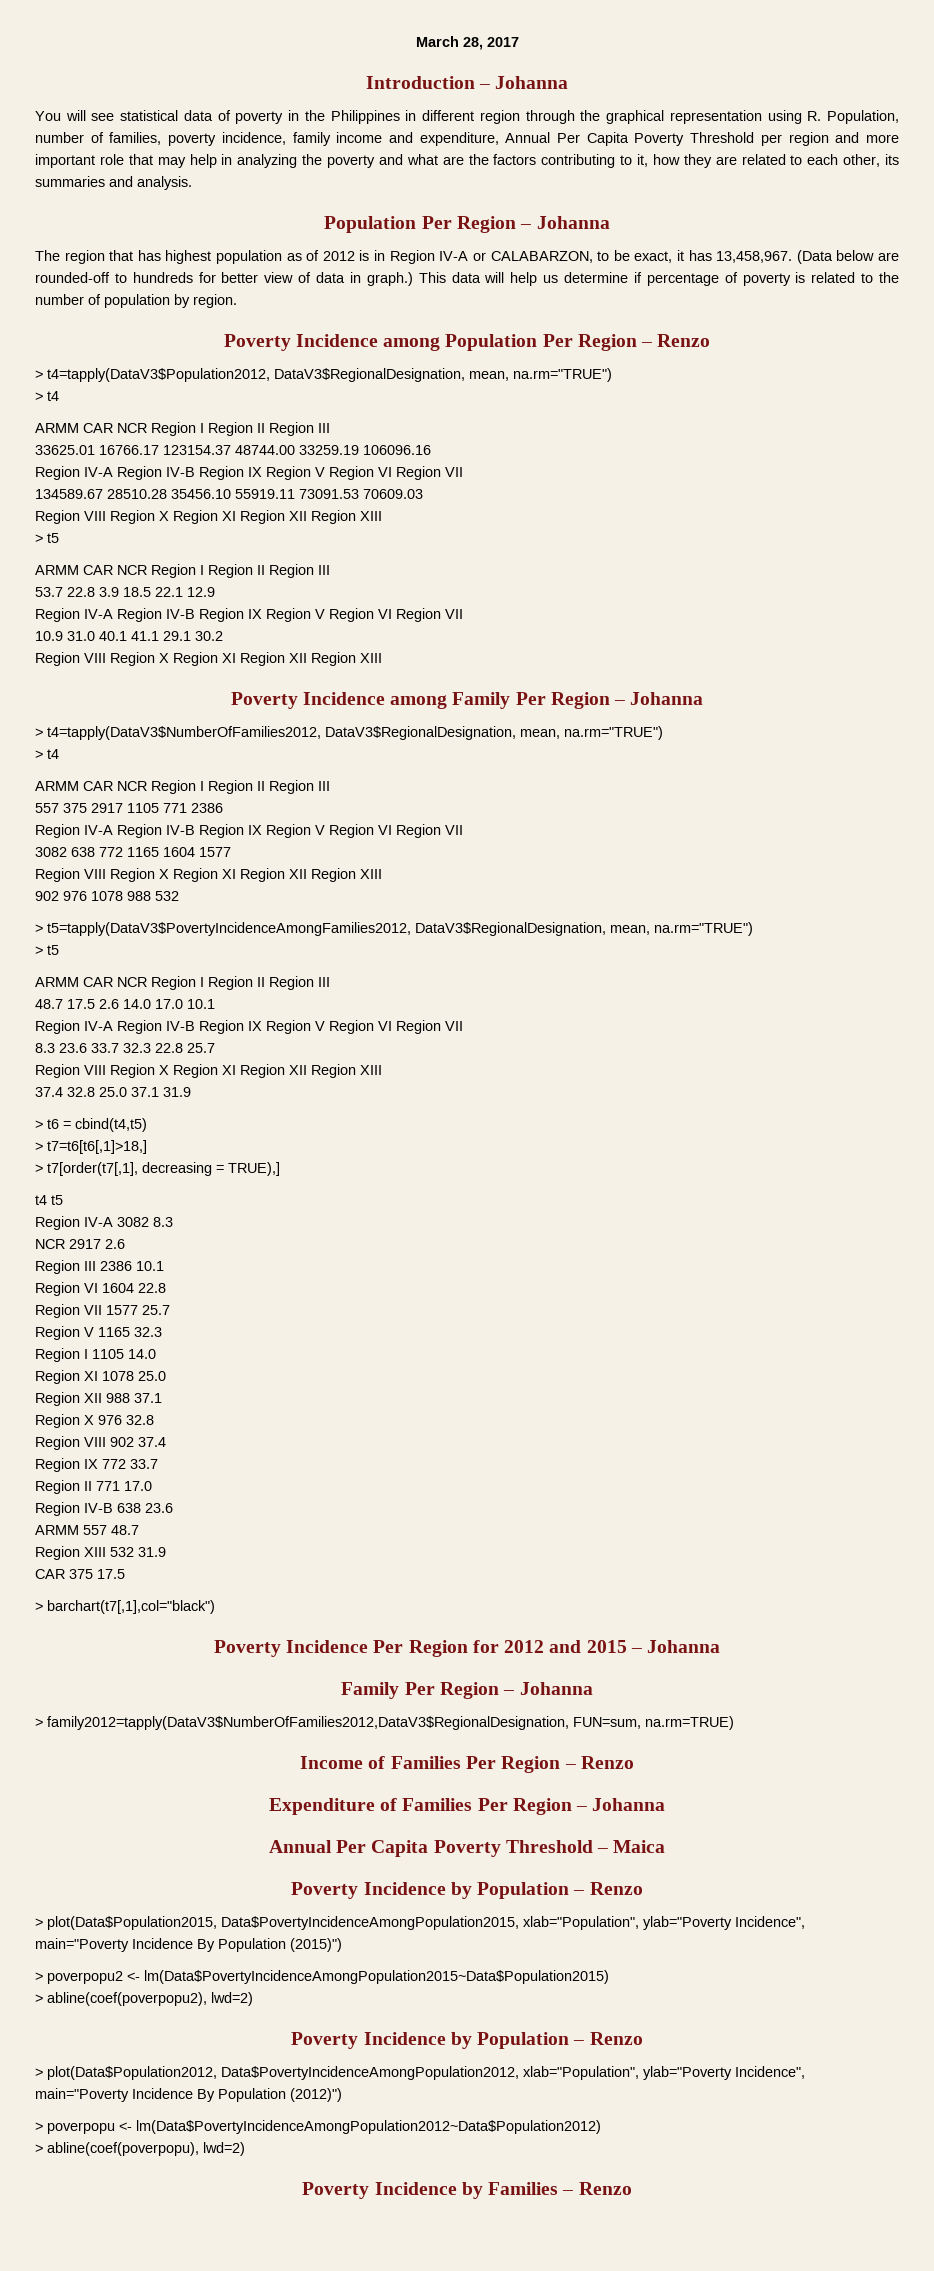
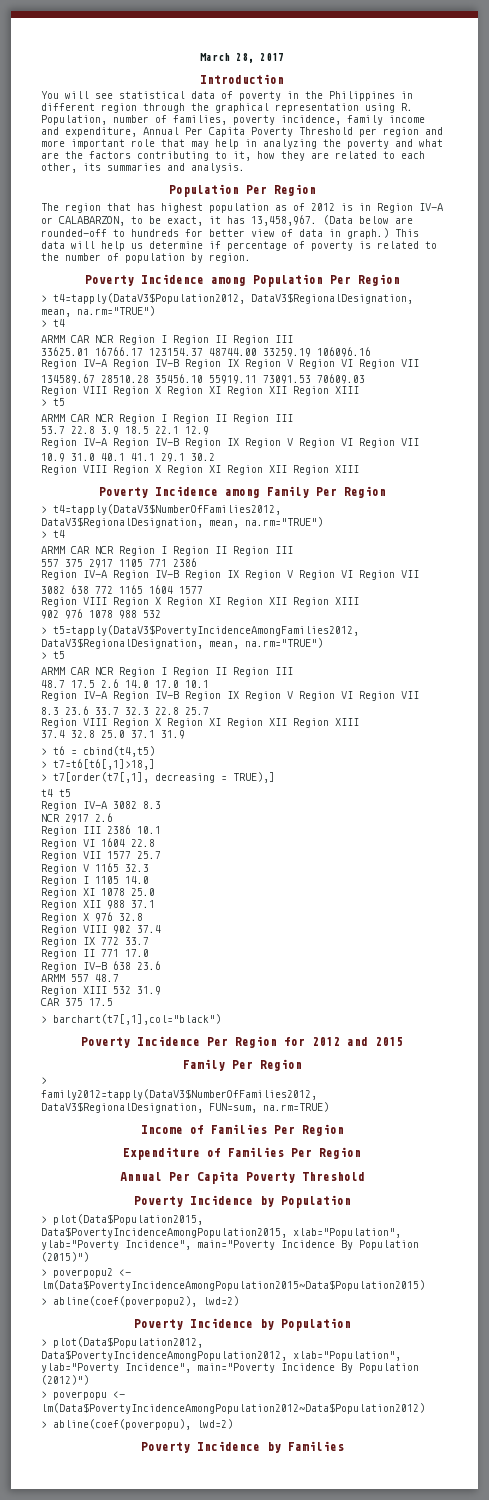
- Introduction – Johanna
+ Introduction
  You will see statistical data of poverty in the Philippines in different region through the graphical representation using R. Population, number of families, poverty incidence, family income and expenditure, Annual Per Capita Poverty Threshold per region and more important role that may help in analyzing the poverty and what are the factors contributing to it, how they are related to each other, its summaries and analysis.
- Population Per Region – Johanna
+ Population Per Region
- Poverty Incidence among Population Per Region – Renzo
+ Poverty Incidence among Population Per Region
- Poverty Incidence among Family Per Region – Johanna
+ Poverty Incidence among Family Per Region
- Poverty Incidence Per Region for 2012 and 2015 – Johanna
- Family Per Region – Johanna
+ Poverty Incidence Per Region for 2012 and 2015
+ Family Per Region
- Income of Families Per Region – Renzo
+ Income of Families Per Region
- Expenditure of Families Per Region – Johanna
- Annual Per Capita Poverty Threshold – Maica
- Poverty Incidence by Population – Renzo
+ Expenditure of Families Per Region
+ Annual Per Capita Poverty Threshold
+ Poverty Incidence by Population
  > abline(coef(poverpopu2), lwd=2)
- Poverty Incidence by Population – Renzo
+ Poverty Incidence by Population
- Poverty Incidence by Families – Renzo
+ Poverty Incidence by Families

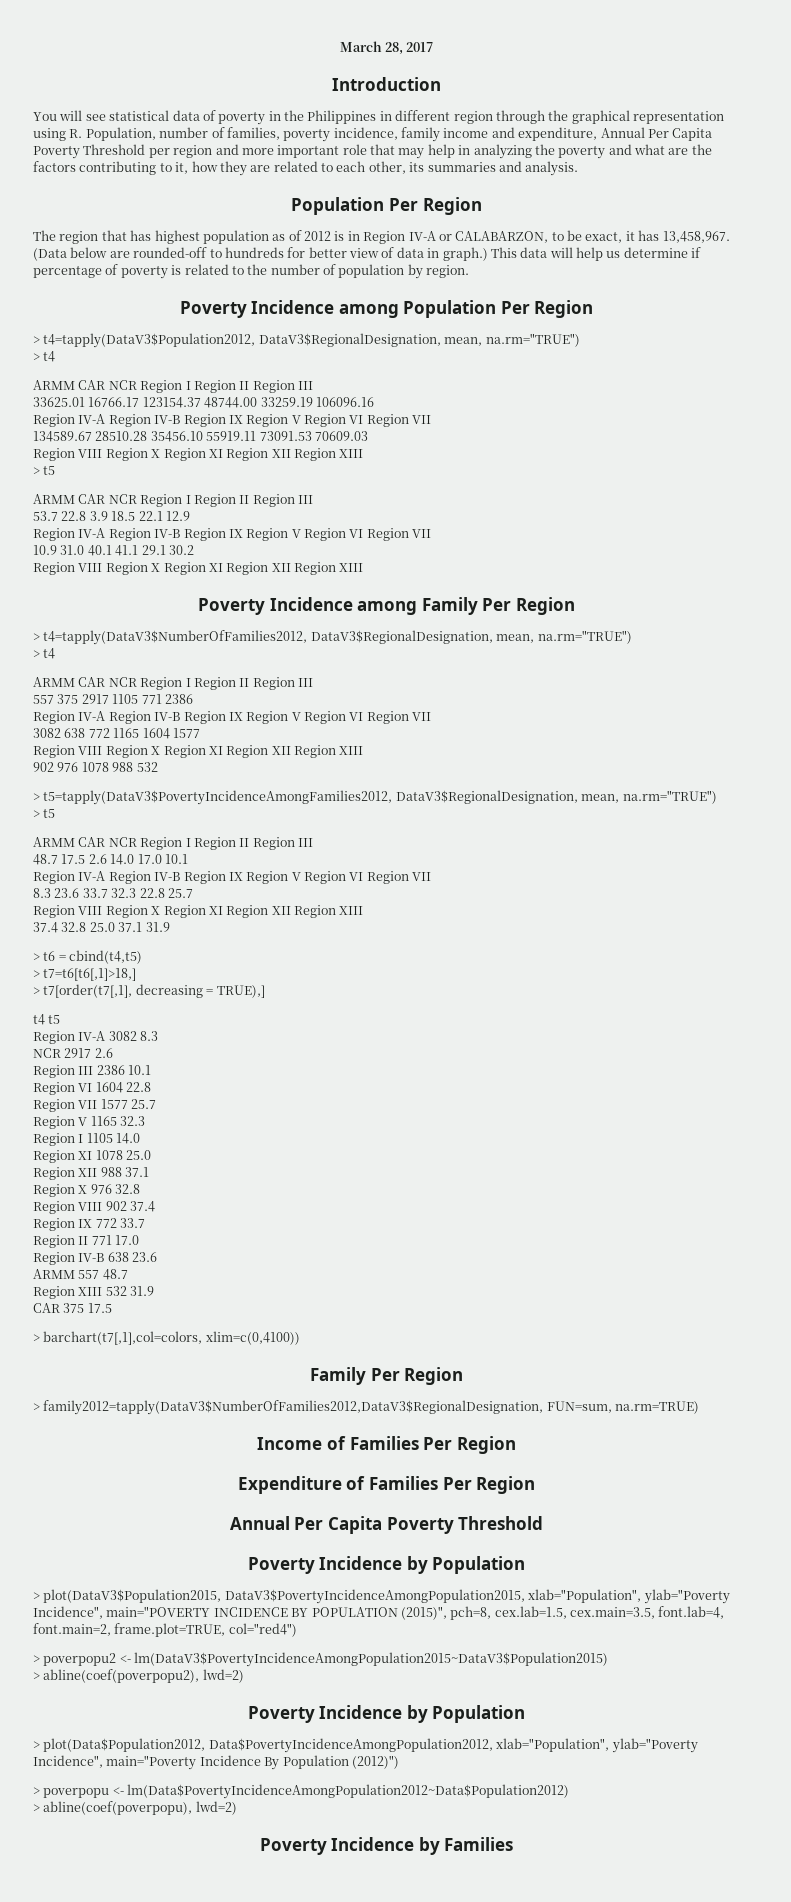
- > barchart(t7[,1],col="black")
- Poverty Incidence Per Region for 2012 and 2015
+ > barchart(t7[,1],col=colors, xlim=c(0,4100))
- > plot(Data$Population2015, Data$PovertyIncidenceAmongPopulation2015, xlab="Population", ylab="Poverty Incidence", main="Poverty Incidence By Population (2015)")
+ > plot(DataV3$Population2015, DataV3$PovertyIncidenceAmongPopulation2015, xlab="Population", ylab="Poverty Incidence", main="POVERTY INCIDENCE BY POPULATION (2015)", pch=8, cex.lab=1.5, cex.main=3.5, font.lab=4, font.main=2, frame.plot=TRUE, col="red4")
- > poverpopu2 <- lm(Data$PovertyIncidenceAmongPopulation2015~Data$Population2015)
+ > poverpopu2 <- lm(DataV3$PovertyIncidenceAmongPopulation2015~DataV3$Population2015)

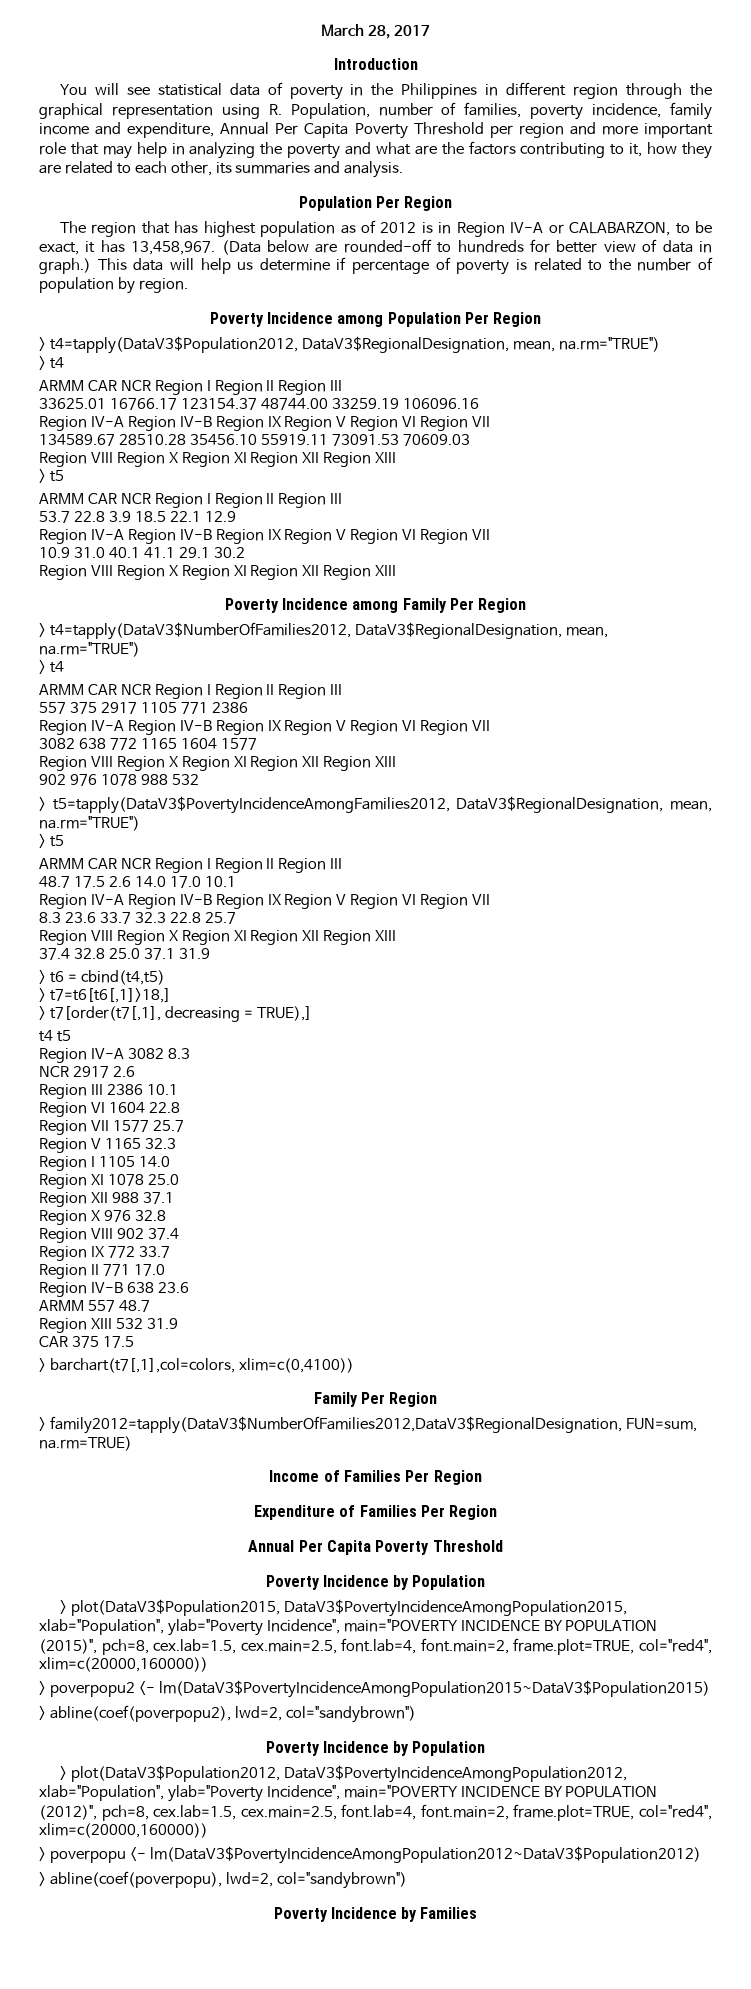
- > plot(DataV3$Population2015, DataV3$PovertyIncidenceAmongPopulation2015, xlab="Population", ylab="Poverty Incidence", main="POVERTY INCIDENCE BY POPULATION (2015)", pch=8, cex.lab=1.5, cex.main=3.5, font.lab=4, font.main=2, frame.plot=TRUE, col="red4")
+ > plot(DataV3$Population2015, DataV3$PovertyIncidenceAmongPopulation2015, xlab="Population", ylab="Poverty Incidence", main="POVERTY INCIDENCE BY POPULATION (2015)", pch=8, cex.lab=1.5, cex.main=2.5, font.lab=4, font.main=2, frame.plot=TRUE, col="red4", xlim=c(20000,160000))
- > abline(coef(poverpopu2), lwd=2)
+ > abline(coef(poverpopu2), lwd=2, col="sandybrown")
  Poverty Incidence by Population
- > plot(Data$Population2012, Data$PovertyIncidenceAmongPopulation2012, xlab="Population", ylab="Poverty Incidence", main="Poverty Incidence By Population (2012)")
+ > plot(DataV3$Population2012, DataV3$PovertyIncidenceAmongPopulation2012, xlab="Population", ylab="Poverty Incidence", main="POVERTY INCIDENCE BY POPULATION (2012)", pch=8, cex.lab=1.5, cex.main=2.5, font.lab=4, font.main=2, frame.plot=TRUE, col="red4", xlim=c(20000,160000))
- > poverpopu <- lm(Data$PovertyIncidenceAmongPopulation2012~Data$Population2012)
+ > poverpopu <- lm(DataV3$PovertyIncidenceAmongPopulation2012~DataV3$Population2012)
- > abline(coef(poverpopu), lwd=2)
+ > abline(coef(poverpopu), lwd=2, col="sandybrown")

